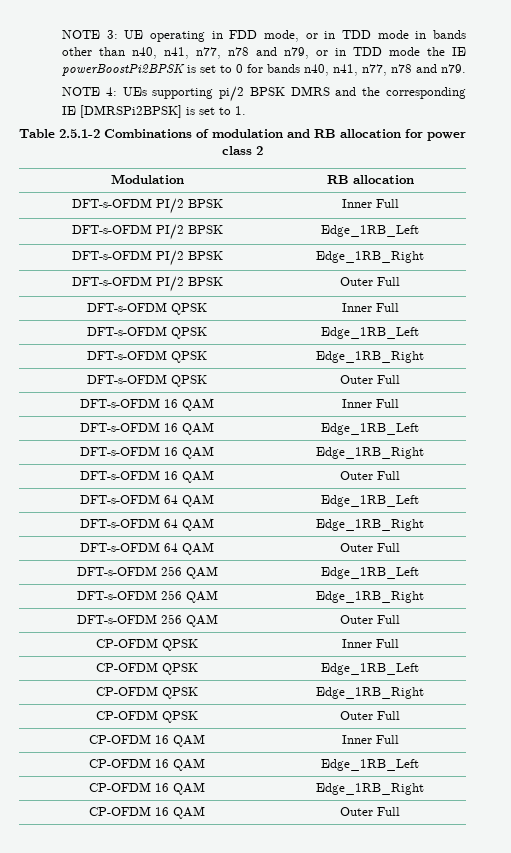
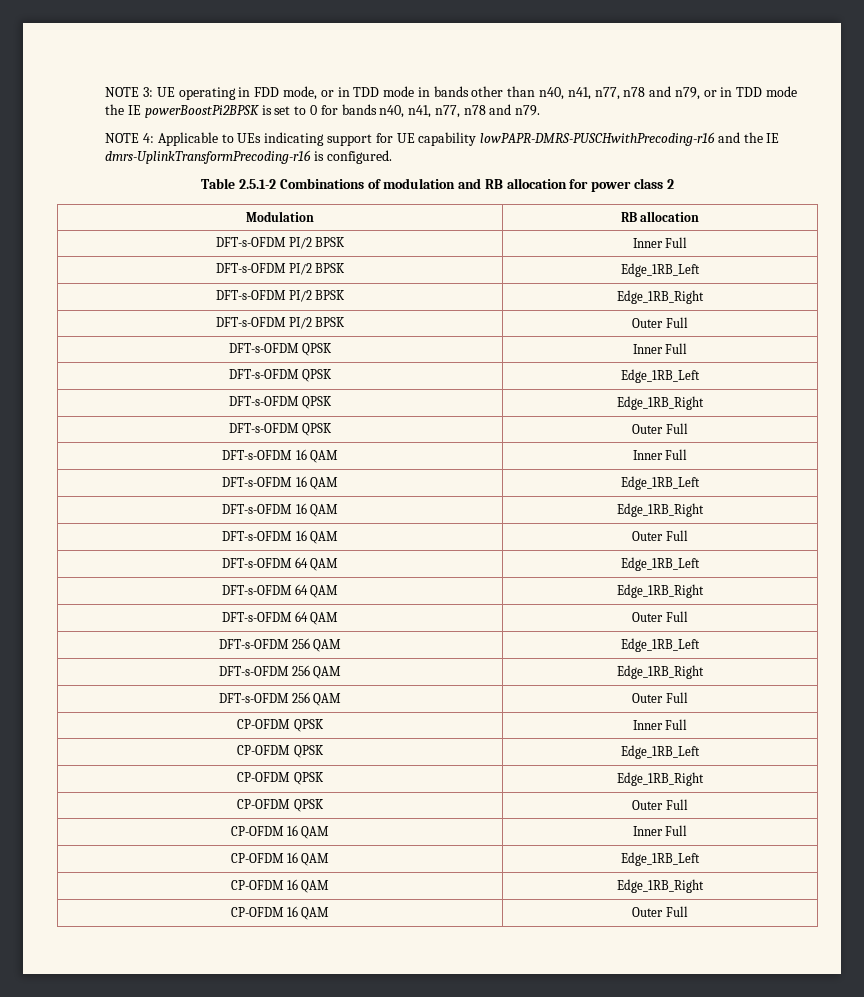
- NOTE 4: UEs supporting pi/2 BPSK DMRS and the corresponding IE [DMRSPi2BPSK] is set to 1.
+ NOTE 4: Applicable to UEs indicating support for UE capability lowPAPR-DMRS-PUSCHwithPrecoding-r16 and the IE dmrs-UplinkTransformPrecoding-r16 is configured.

